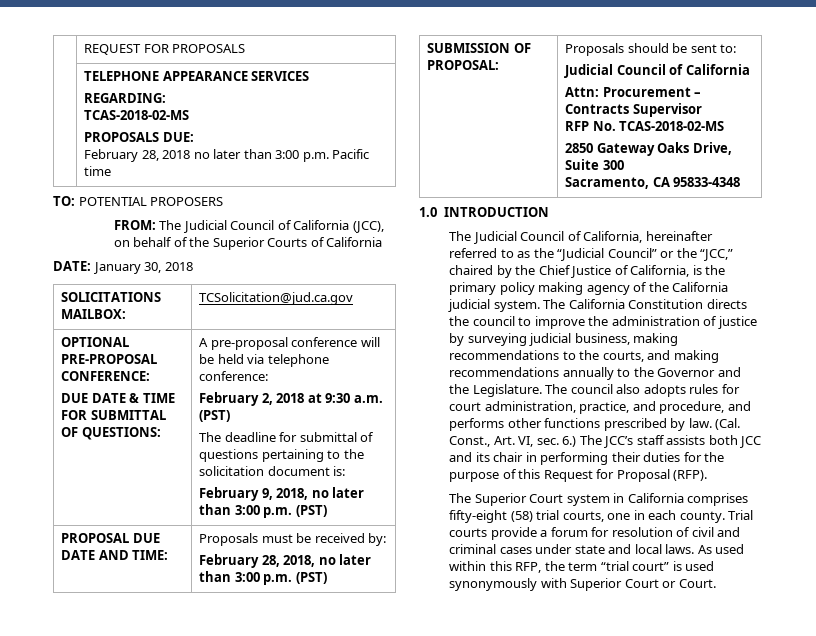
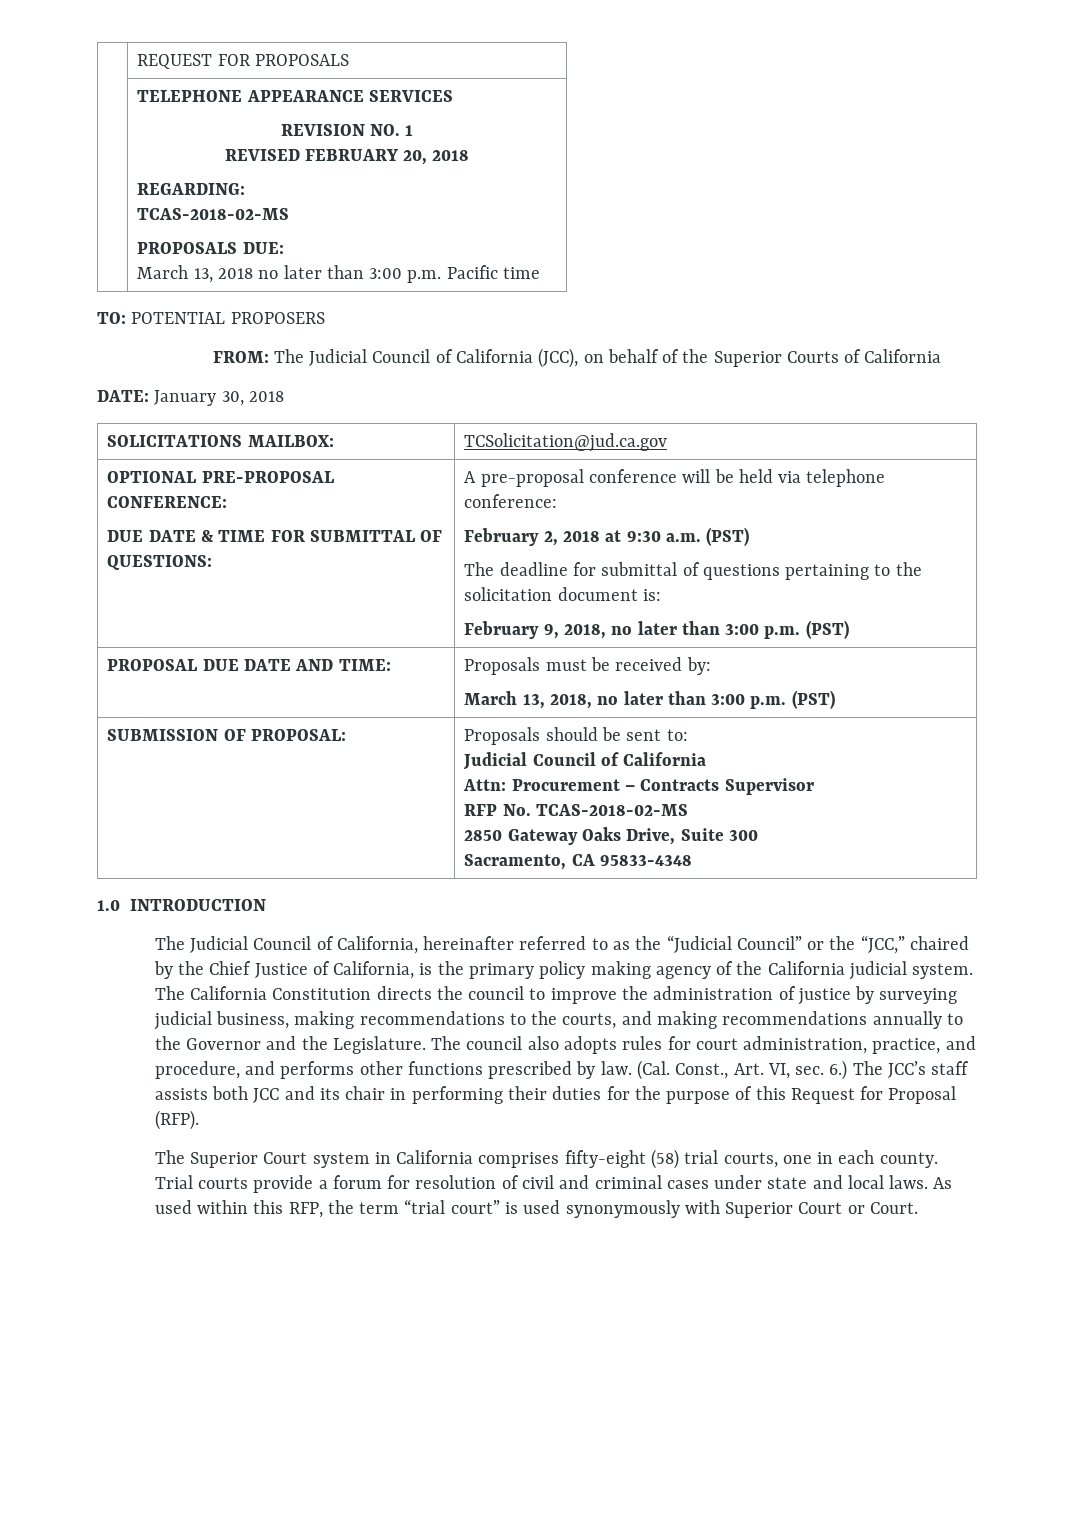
  | TELEPHONE APPEARANCE SERVICES
+ REVISION NO. 1
+ REVISED FEBRUARY 20, 2018
  REGARDING:
  TCAS-2018-02-MS
  PROPOSALS DUE:
- February 28, 2018 no later than 3:00 p.m. Pacific time
+ March 13, 2018 no later than 3:00 p.m. Pacific time
  PROPOSAL DUE DATE AND TIME: | Proposals must be received by:
- February 28, 2018, no later than 3:00 p.m. (PST)
+ March 13, 2018, no later than 3:00 p.m. (PST)

